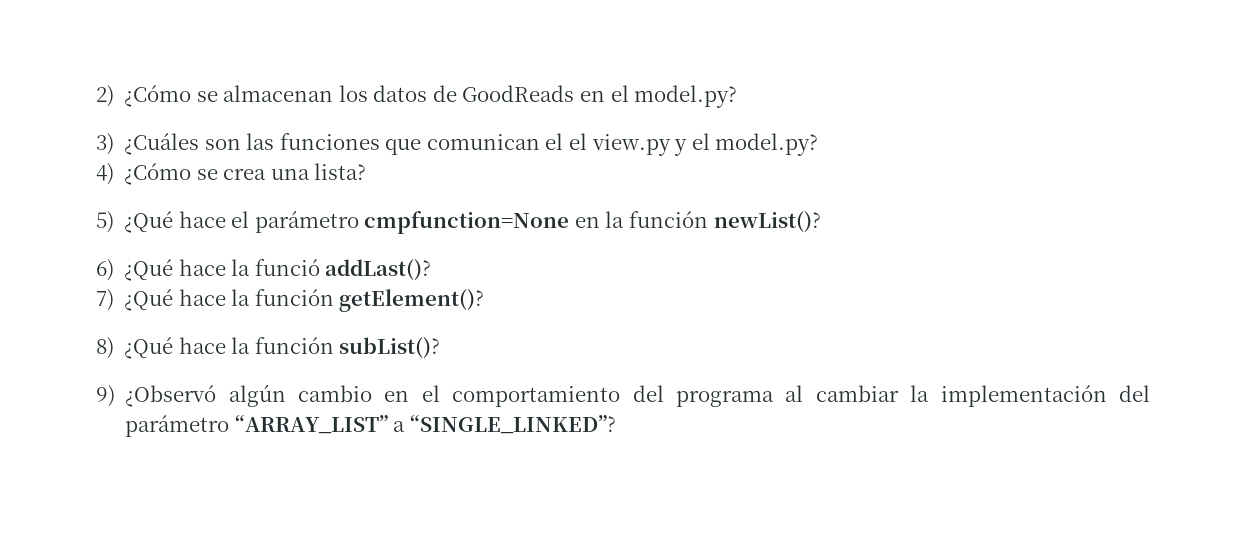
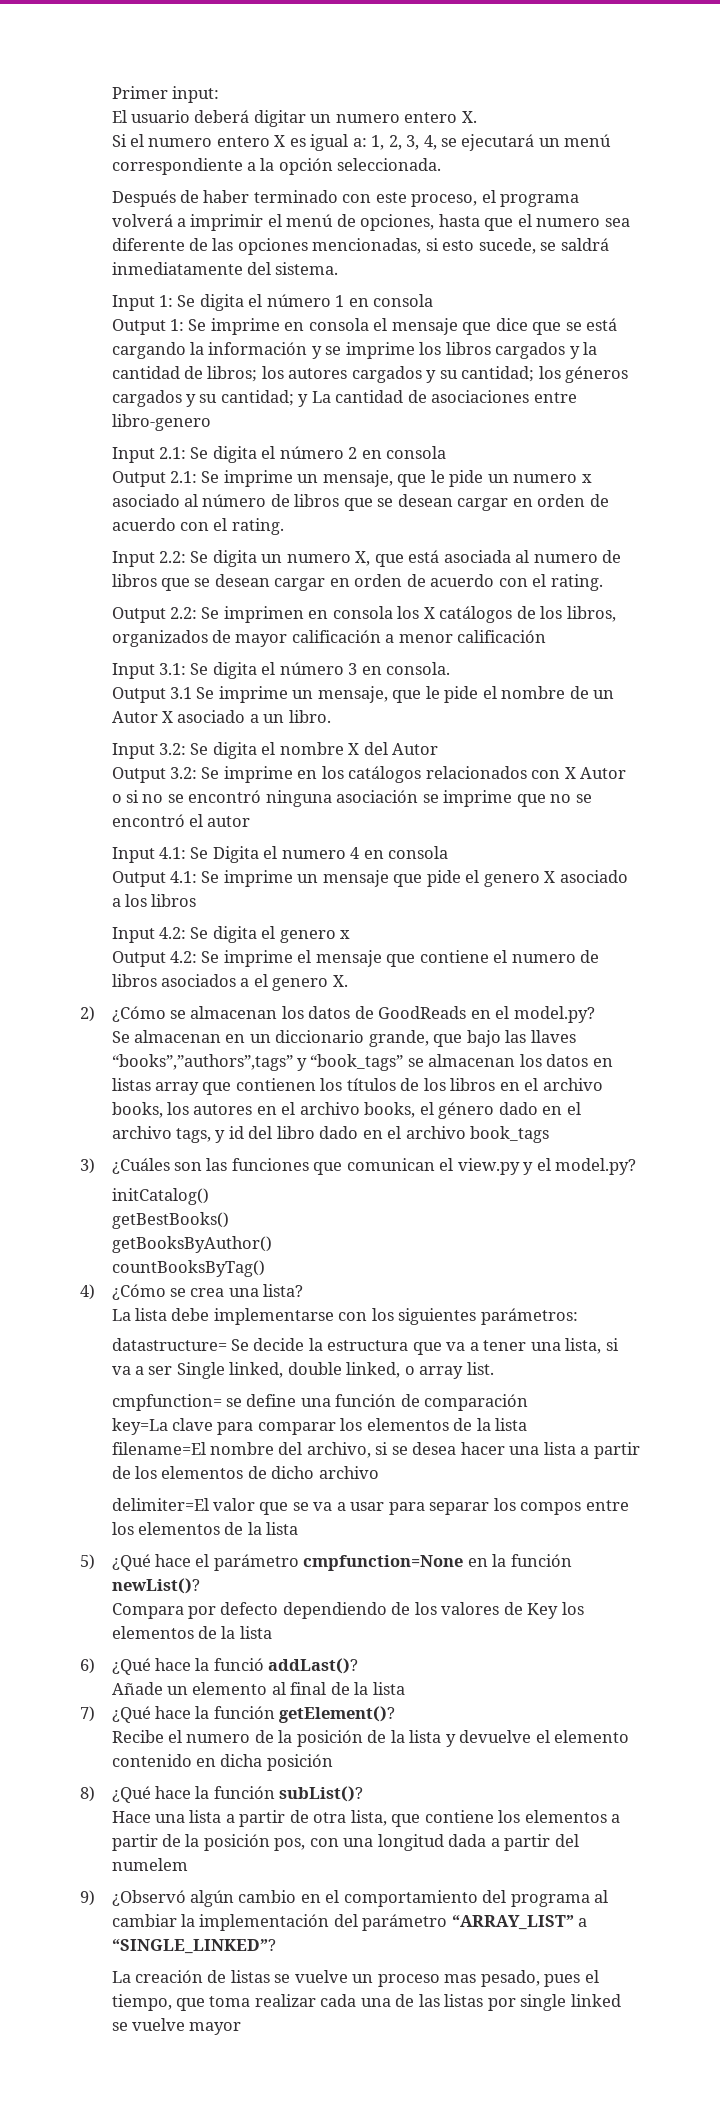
+ Primer input:
+ El usuario deberá digitar un numero entero X.
+ Si el numero entero X es igual a: 1, 2, 3, 4, se ejecutará un menú correspondiente a la opción seleccionada.
+ Después de haber terminado con este proceso, el programa volverá a imprimir el menú de opciones, hasta que el numero sea diferente de las opciones mencionadas, si esto sucede, se saldrá inmediatamente del sistema.
+ Input 1: Se digita el número 1 en consola
+ Output 1: Se imprime en consola el mensaje que dice que se está cargando la información y se imprime los libros cargados y la cantidad de libros; los autores cargados y su cantidad; los géneros cargados y su cantidad; y La cantidad de asociaciones entre libro-genero
+ Input 2.1: Se digita el número 2 en consola
+ Output 2.1: Se imprime un mensaje, que le pide un numero x asociado al número de libros que se desean cargar en orden de acuerdo con el rating.
+ Input 2.2: Se digita un numero X, que está asociada al numero de libros que se desean cargar en orden de acuerdo con el rating.
+ Output 2.2: Se imprimen en consola los X catálogos de los libros, organizados de mayor calificación a menor calificación
+ Input 3.1: Se digita el número 3 en consola.
+ Output 3.1 Se imprime un mensaje, que le pide el nombre de un Autor X asociado a un libro.
+ Input 3.2: Se digita el nombre X del Autor
+ Output 3.2: Se imprime en los catálogos relacionados con X Autor o si no se encontró ninguna asociación se imprime que no se encontró el autor
+ Input 4.1: Se Digita el numero 4 en consola
+ Output 4.1: Se imprime un mensaje que pide el genero X asociado a los libros
+ Input 4.2: Se digita el genero x
+ Output 4.2: Se imprime el mensaje que contiene el numero de libros asociados a el genero X.
+ Se almacenan en un diccionario grande, que bajo las llaves “books”,”authors”,tags” y “book_tags” se almacenan los datos en listas array que contienen los títulos de los libros en el archivo books, los autores en el archivo books, el género dado en el archivo tags, y id del libro dado en el archivo book_tags
- 3) ¿Cuáles son las funciones que comunican el el view.py y el model.py?
+ 3) ¿Cuáles son las funciones que comunican el view.py y el model.py?
+ initCatalog()
+ getBestBooks()
+ getBooksByAuthor()
+ countBooksByTag()
+ La lista debe implementarse con los siguientes parámetros:
+ datastructure= Se decide la estructura que va a tener una lista, si va a ser Single linked, double linked, o array list.
+ cmpfunction= se define una función de comparación
+ key=La clave para comparar los elementos de la lista
+ filename=El nombre del archivo, si se desea hacer una lista a partir de los elementos de dicho archivo
+ delimiter=El valor que se va a usar para separar los compos entre los elementos de la lista
+ Compara por defecto dependiendo de los valores de Key los elementos de la lista
+ Añade un elemento al final de la lista
+ Recibe el numero de la posición de la lista y devuelve el elemento contenido en dicha posición
+ Hace una lista a partir de otra lista, que contiene los elementos a partir de la posición pos, con una longitud dada a partir del numelem
+ La creación de listas se vuelve un proceso mas pesado, pues el tiempo, que toma realizar cada una de las listas por single linked se vuelve mayor

